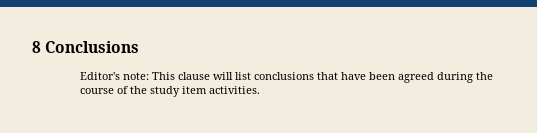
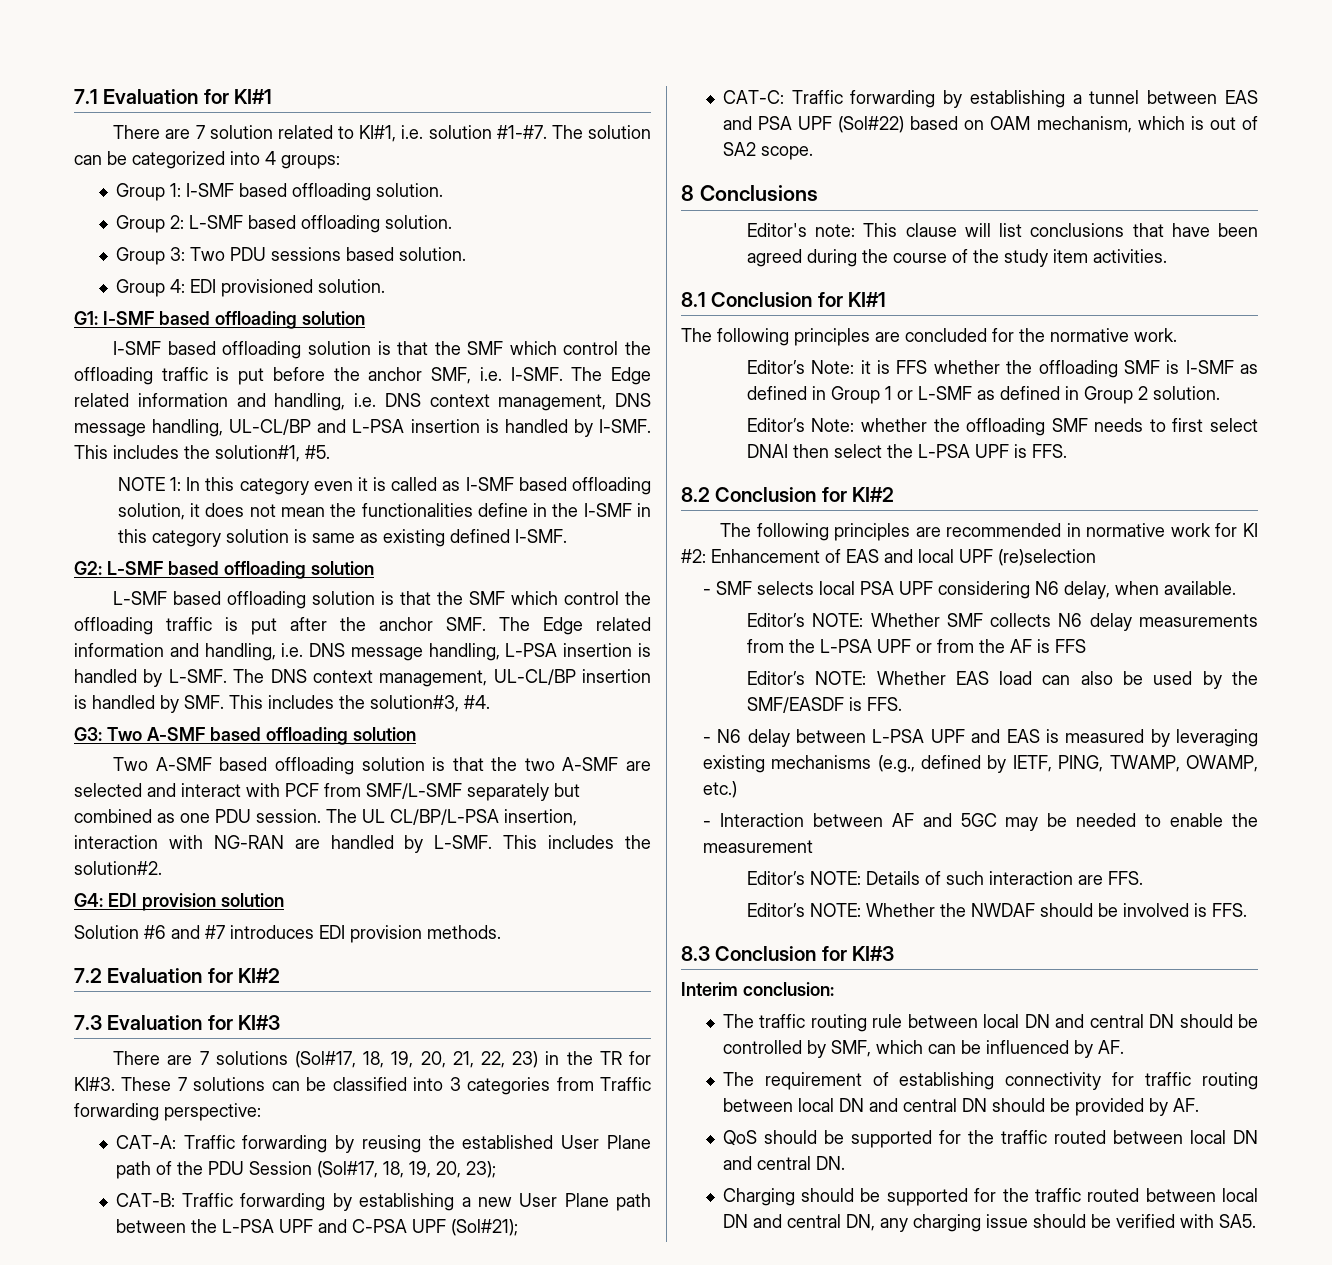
+ 7.1 Evaluation for KI#1
+ There are 7 solution related to KI#1, i.e. solution #1-#7. The solution can be categorized into 4 groups:
+ Group 1: I-SMF based offloading solution.
+ Group 2: L-SMF based offloading solution.
+ Group 3: Two PDU sessions based solution.
+ Group 4: EDI provisioned solution.
+ G1: I-SMF based offloading solution
+ I-SMF based offloading solution is that the SMF which control the offloading traffic is put before the anchor SMF, i.e. I-SMF. The Edge related information and handling, i.e. DNS context management, DNS message handling, UL-CL/BP and L-PSA insertion is handled by I-SMF. This includes the solution#1, #5.
+ NOTE 1: In this category even it is called as I-SMF based offloading solution, it does not mean the functionalities define in the I-SMF in this category solution is same as existing defined I-SMF.
+ G2: L-SMF based offloading solution
+ L-SMF based offloading solution is that the SMF which control the offloading traffic is put after the anchor SMF. The Edge related information and handling, i.e. DNS message handling, L-PSA insertion is handled by L-SMF. The DNS context management, UL-CL/BP insertion is handled by SMF. This includes the solution#3, #4.
+ G3: Two A-SMF based offloading solution
+ Two A-SMF based offloading solution is that the two A-SMF are selected and interact with PCF from SMF/L-SMF separately but combined as one PDU session. The UL CL/BP/L-PSA insertion, interaction with NG-RAN are handled by L-SMF. This includes the solution#2.
+ G4: EDI provision solution
+ Solution #6 and #7 introduces EDI provision methods.
+ 7.2 Evaluation for KI#2
+ 7.3 Evaluation for KI#3
+ There are 7 solutions (Sol#17, 18, 19, 20, 21, 22, 23) in the TR for KI#3. These 7 solutions can be classified into 3 categories from Traffic forwarding perspective:
+ CAT-A: Traffic forwarding by reusing the established User Plane path of the PDU Session (Sol#17, 18, 19, 20, 23);
+ CAT-B: Traffic forwarding by establishing a new User Plane path between the L-PSA UPF and C-PSA UPF (Sol#21);
+ CAT-C: Traffic forwarding by establishing a tunnel between EAS and PSA UPF (Sol#22) based on OAM mechanism, which is out of SA2 scope.
+ 8.1 Conclusion for KI#1
+ The following principles are concluded for the normative work.
+ Editor’s Note: it is FFS whether the offloading SMF is I-SMF as defined in Group 1 or L-SMF as defined in Group 2 solution.
+ Editor’s Note: whether the offloading SMF needs to first select DNAI then select the L-PSA UPF is FFS.
+ 8.2 Conclusion for KI#2
+ The following principles are recommended in normative work for KI #2: Enhancement of EAS and local UPF (re)selection
+ - SMF selects local PSA UPF considering N6 delay, when available.
+ Editor’s NOTE: Whether SMF collects N6 delay measurements from the L-PSA UPF or from the AF is FFS
+ Editor’s NOTE: Whether EAS load can also be used by the SMF/EASDF is FFS.
+ - N6 delay between L-PSA UPF and EAS is measured by leveraging existing mechanisms (e.g., defined by IETF, PING, TWAMP, OWAMP, etc.)
+ - Interaction between AF and 5GC may be needed to enable the measurement
+ Editor’s NOTE: Details of such interaction are FFS.
+ Editor’s NOTE: Whether the NWDAF should be involved is FFS.
+ 8.3 Conclusion for KI#3
+ Interim conclusion:
+ The traffic routing rule between local DN and central DN should be controlled by SMF, which can be influenced by AF.
+ The requirement of establishing connectivity for traffic routing between local DN and central DN should be provided by AF.
+ QoS should be supported for the traffic routed between local DN and central DN.
+ Charging should be supported for the traffic routed between local DN and central DN, any charging issue should be verified with SA5.

